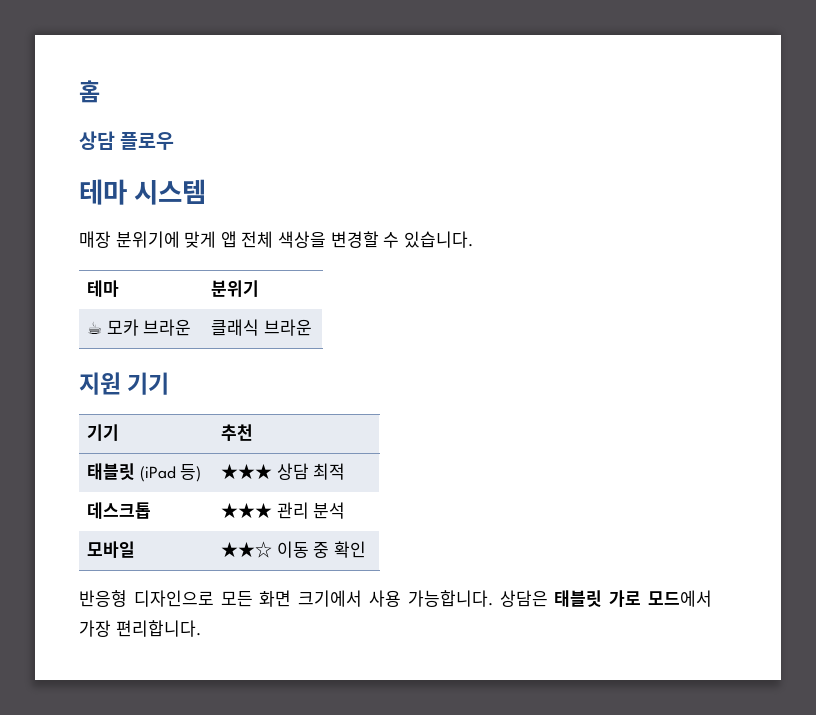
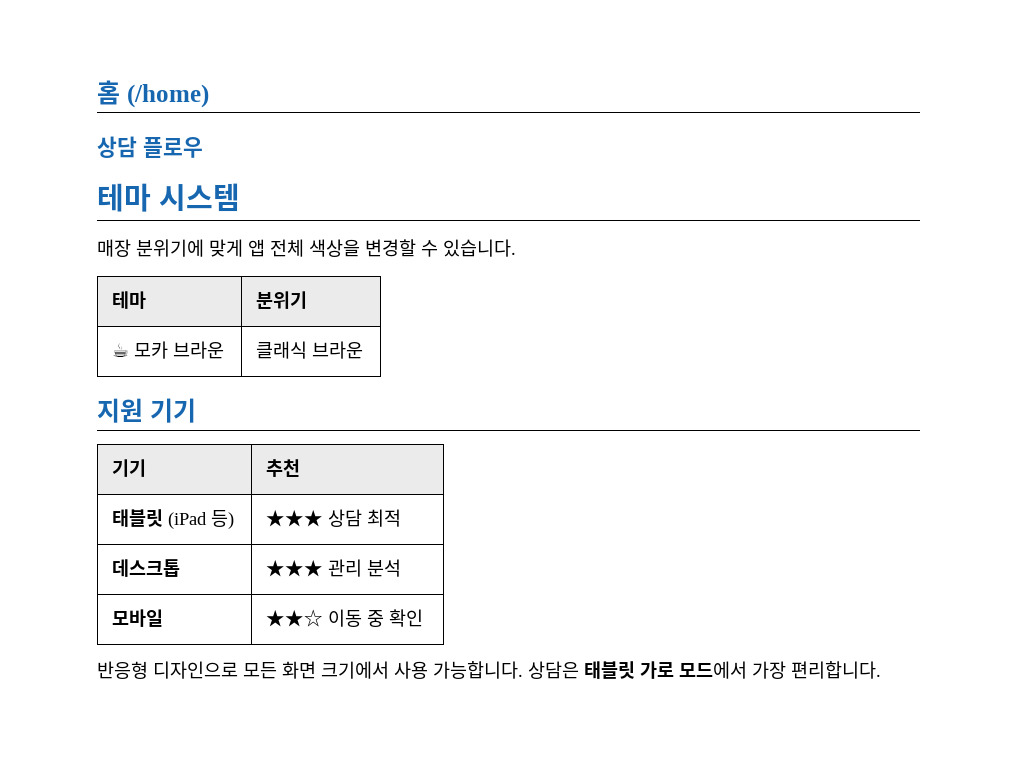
- 홈
+ 홈 (/home)

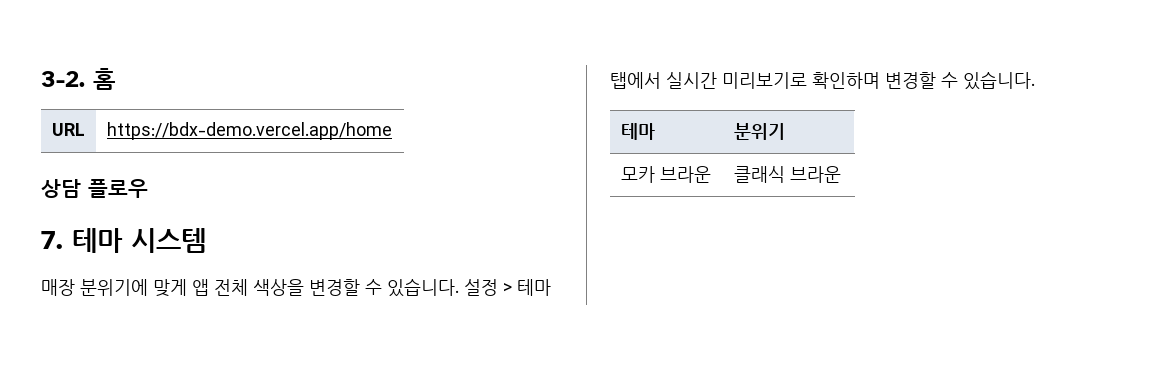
+ 3-2.
- 홈 (/home)
+ 홈
+ URL | https://bdx-demo.vercel.app/home
- 테마 시스템
+ 7. 테마 시스템
+ 설정 > 테마 탭에서 실시간 미리보기로 확인하며 변경할 수 있습니다.
- ☕ 모카 브라운 | 클래식 브라운
+ 모카 브라운 | 클래식 브라운
- 지원 기기
- 기기 | 추천
- 태블릿 (iPad 등) | ★★★ 상담 최적
- 데스크톱 | ★★★ 관리 분석
- 모바일 | ★★☆ 이동 중 확인
- 반응형 디자인으로 모든 화면 크기에서 사용 가능합니다. 상담은 태블릿 가로 모드에서 가장 편리합니다.

